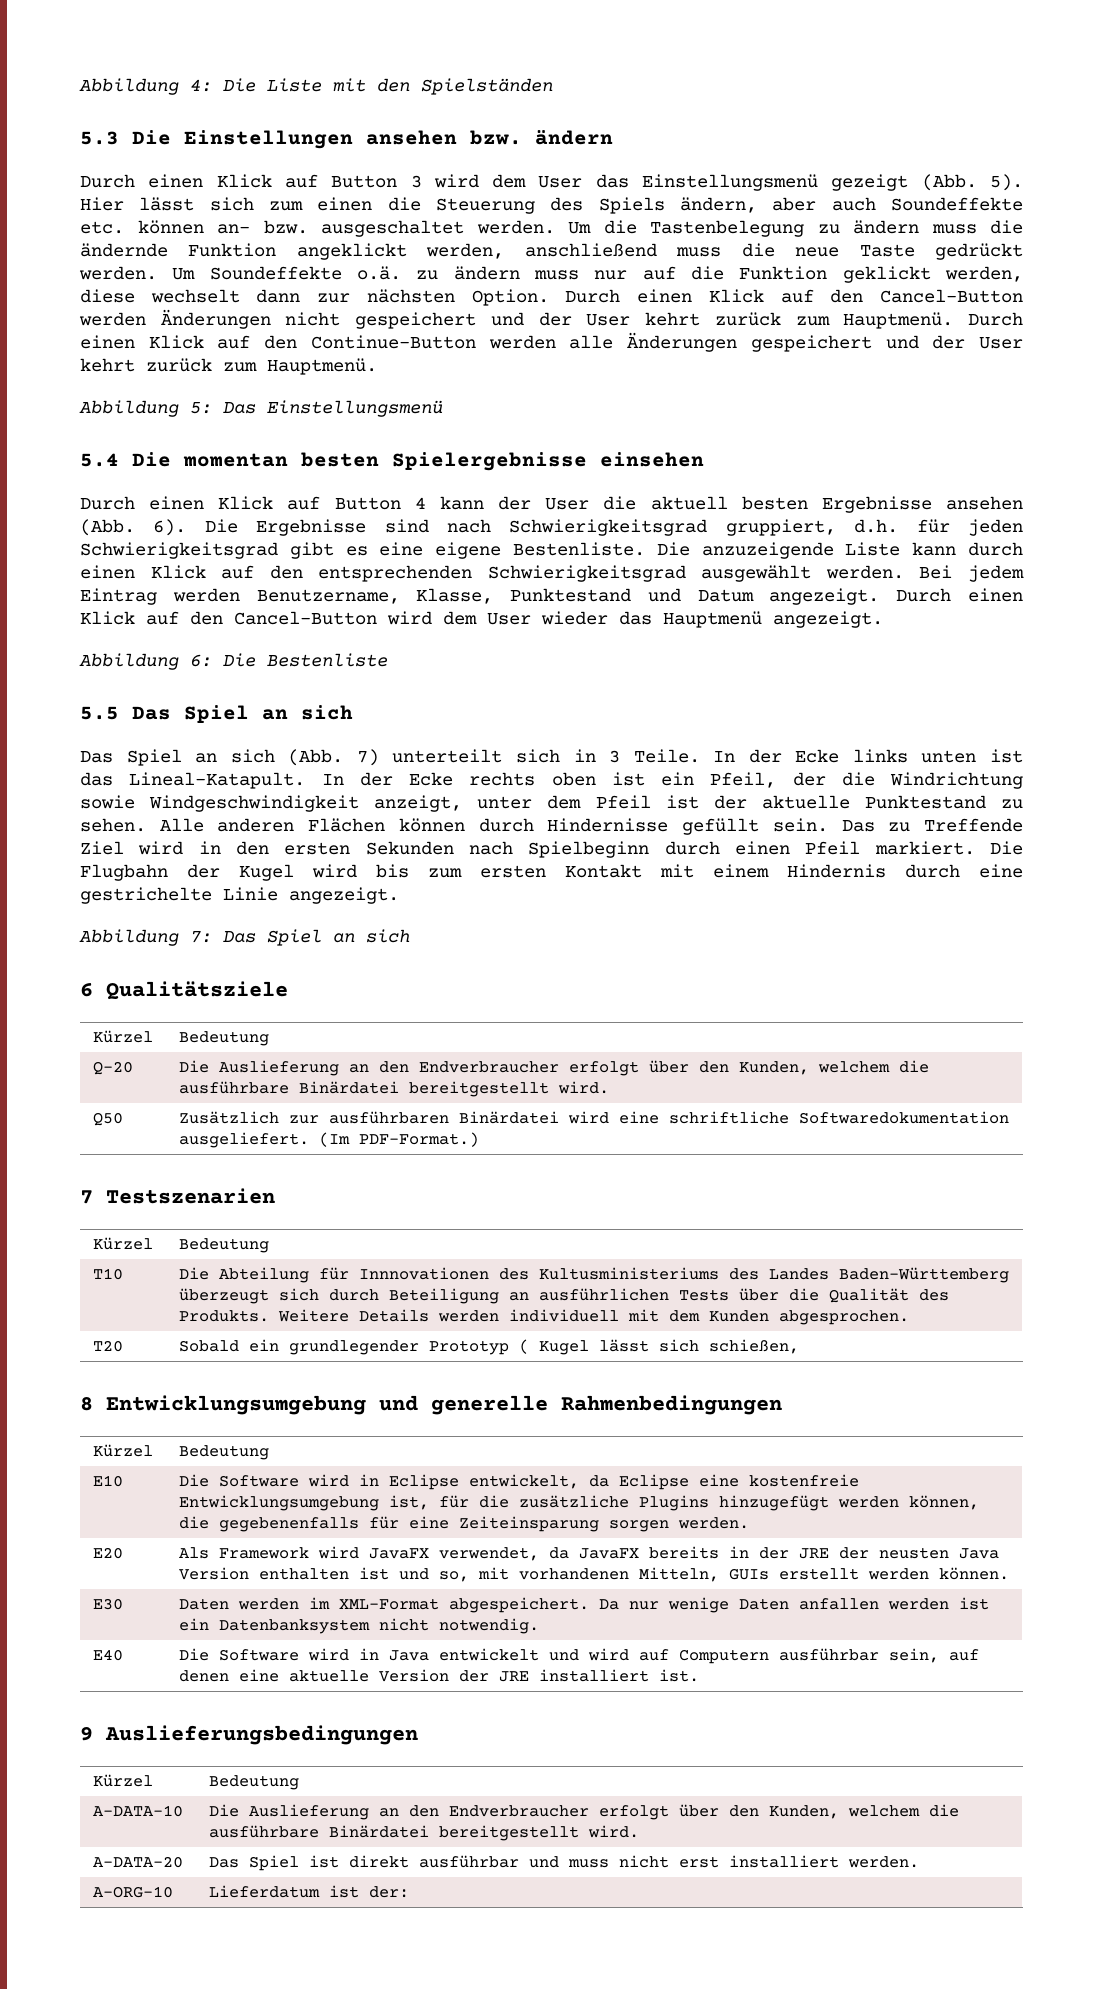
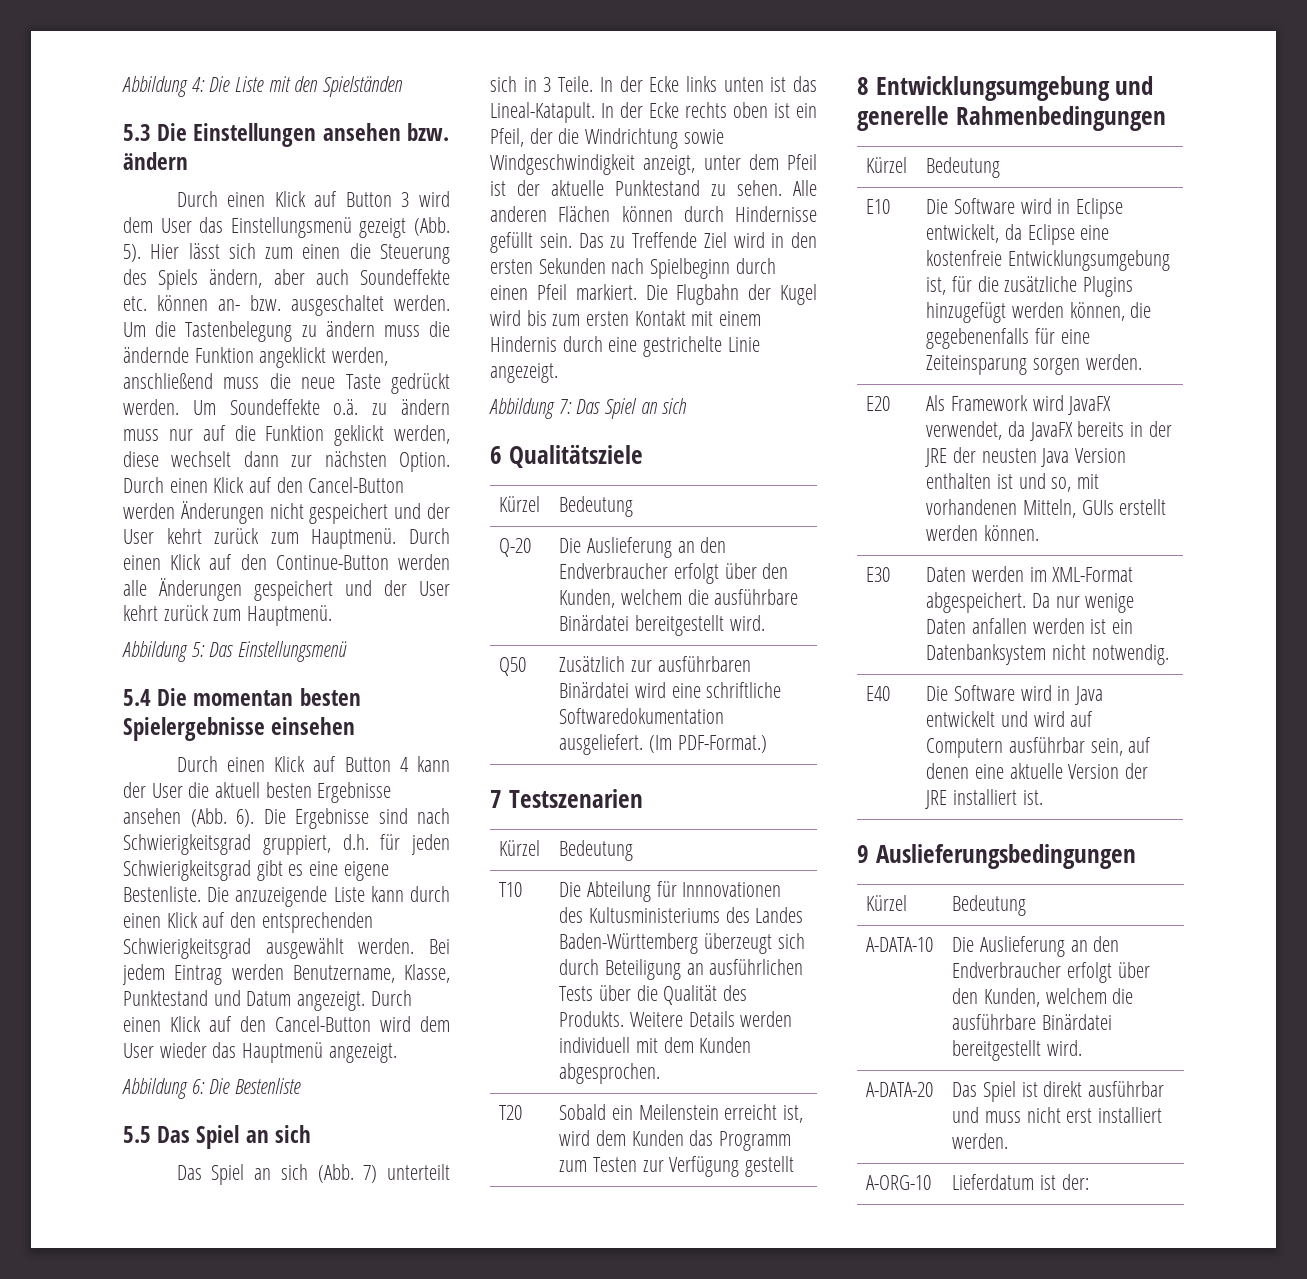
- T20 | Sobald ein grundlegender Prototyp ( Kugel lässt sich schießen,
+ T20 | Sobald ein Meilenstein erreicht ist, wird dem Kunden das Programm zum Testen zur Verfügung gestellt

